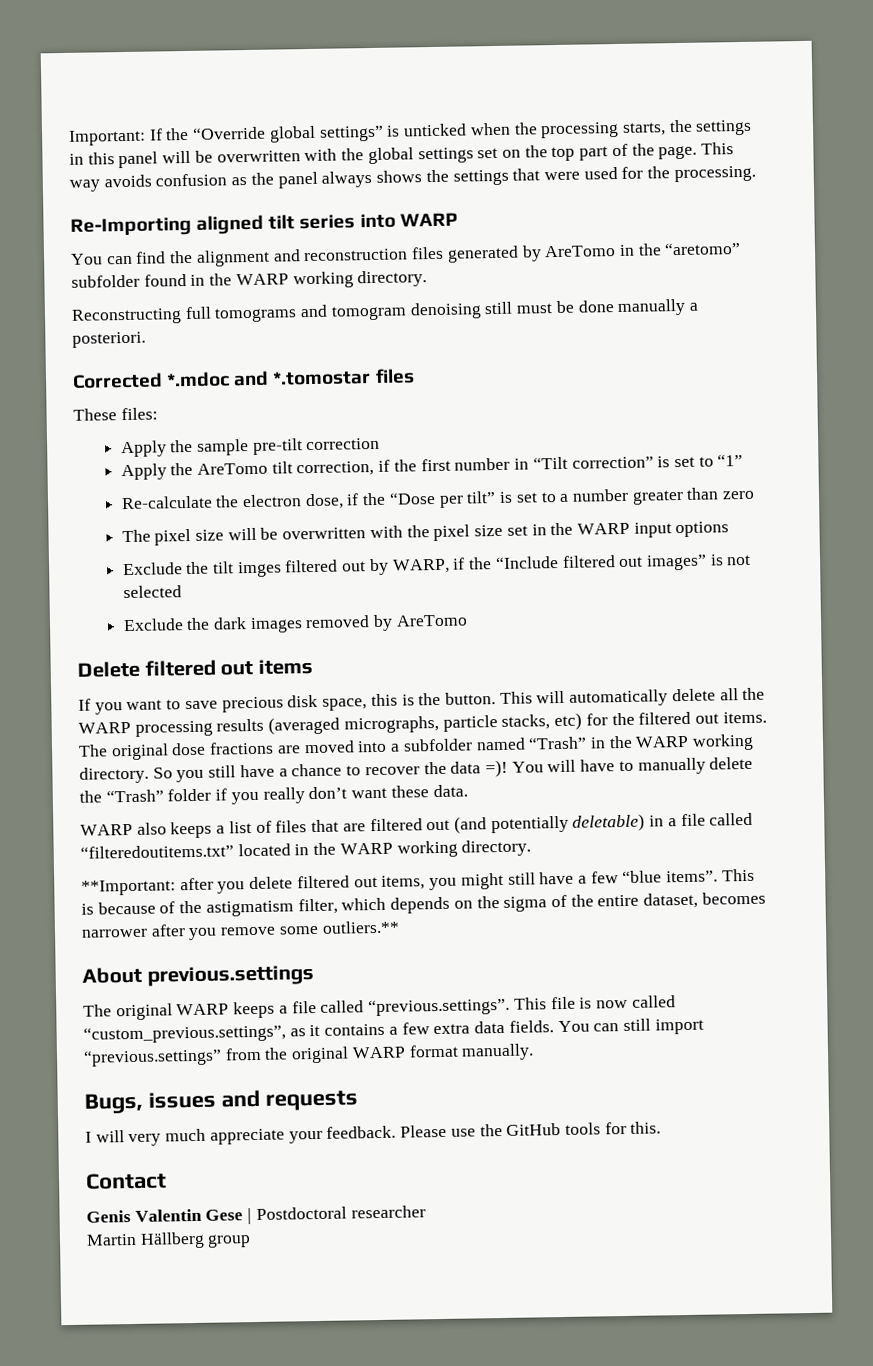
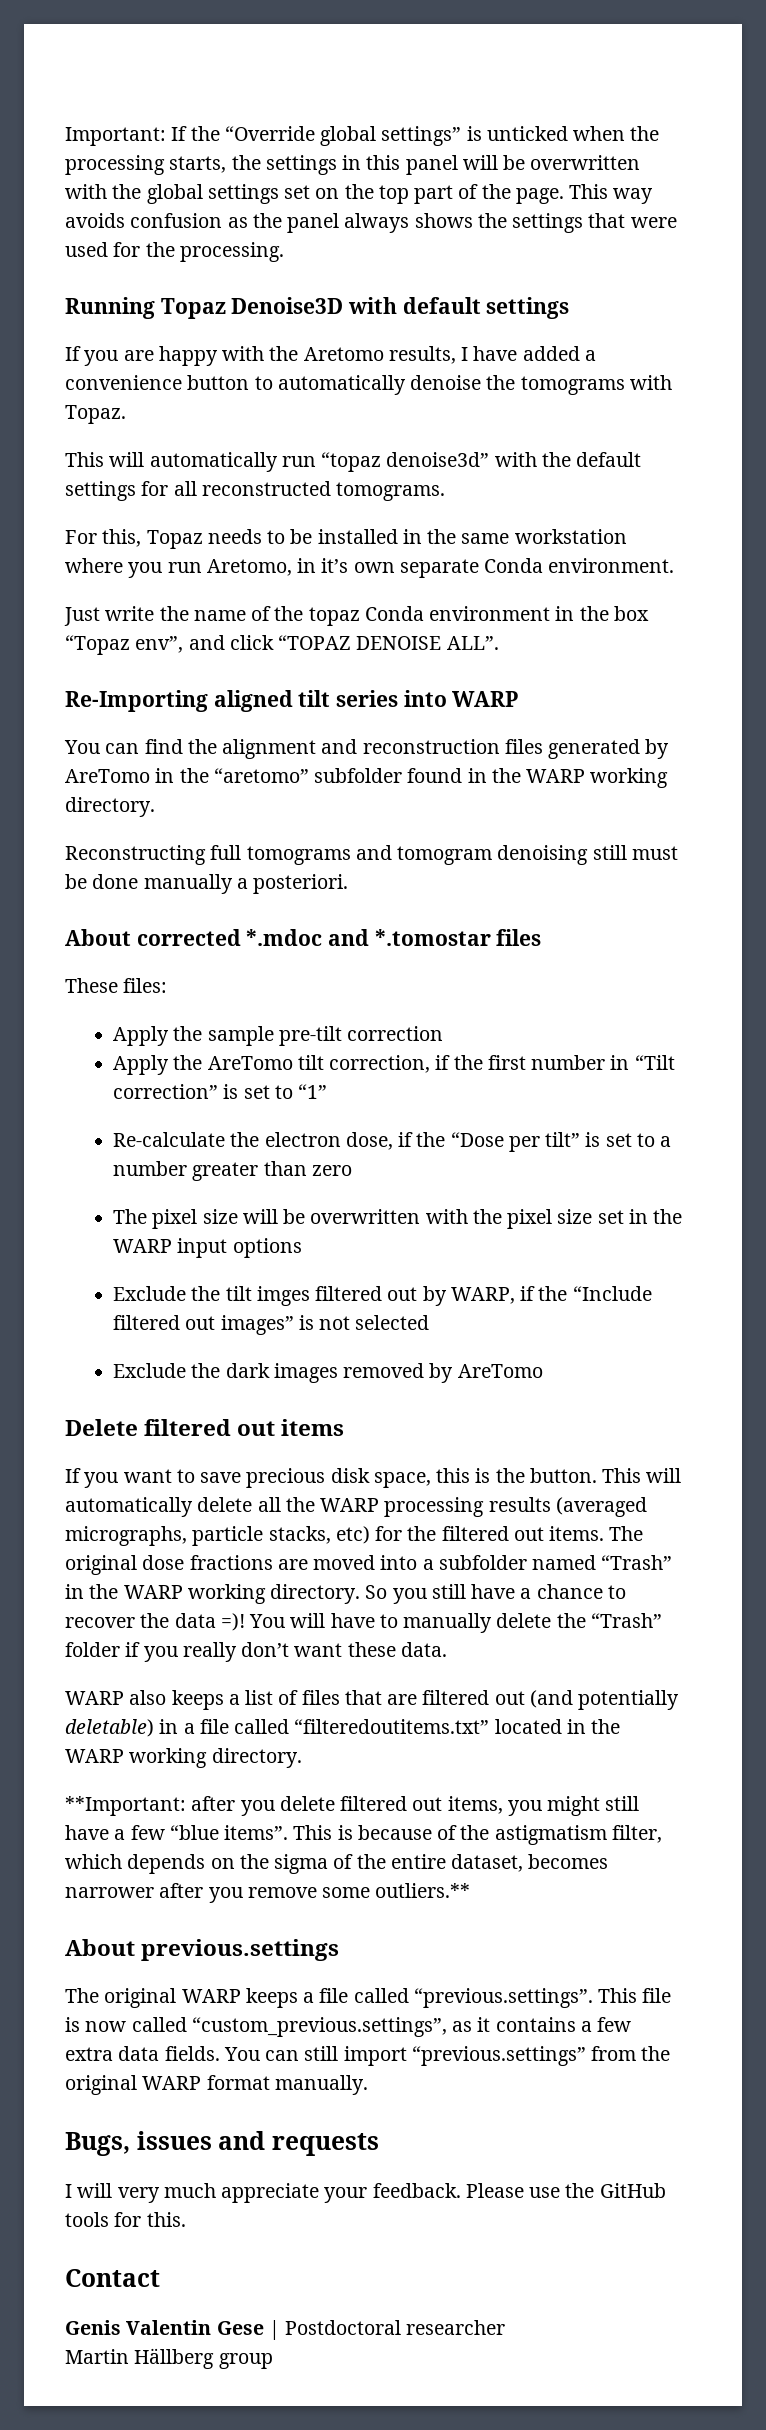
+ Running Topaz Denoise3D with default settings
+ If you are happy with the Aretomo results, I have added a convenience button to automatically denoise the tomograms with Topaz.
+ This will automatically run “topaz denoise3d” with the default settings for all reconstructed tomograms.
+ For this, Topaz needs to be installed in the same workstation where you run Aretomo, in it’s own separate Conda environment.
+ Just write the name of the topaz Conda environment in the box “Topaz env”, and click “TOPAZ DENOISE ALL”.
- Corrected *.mdoc and *.tomostar files
+ About corrected *.mdoc and *.tomostar files

